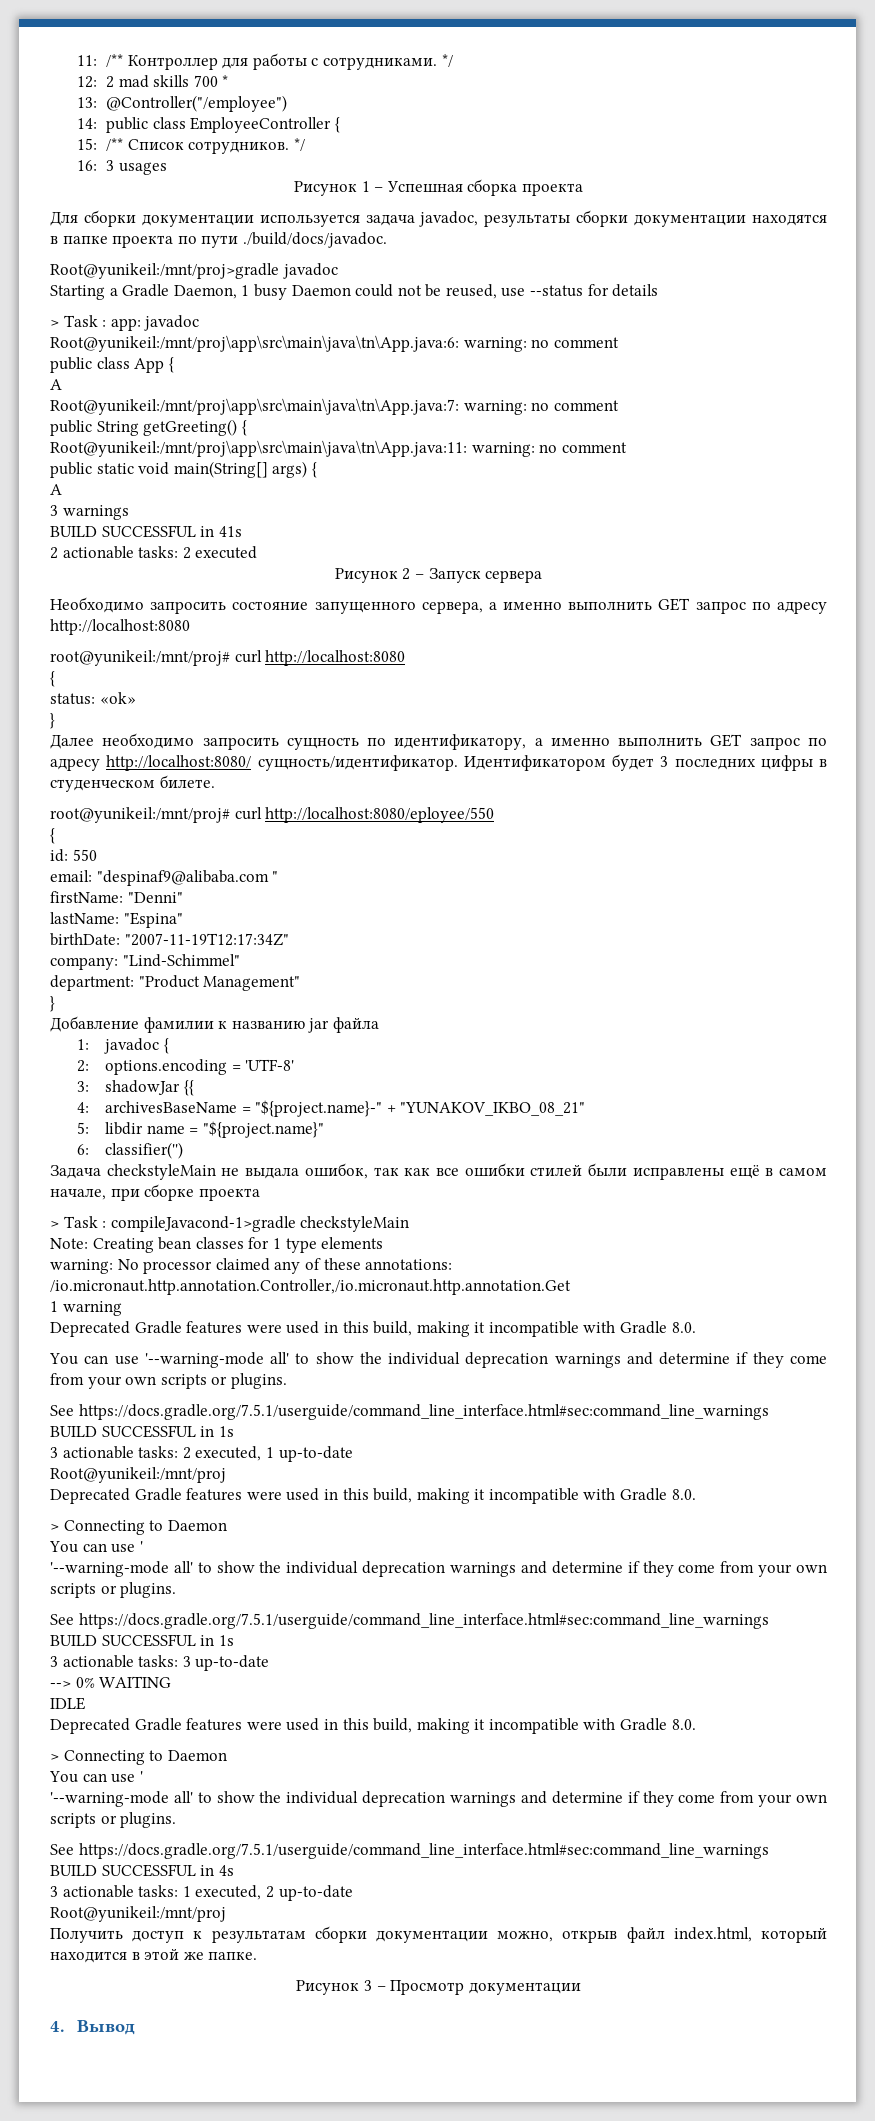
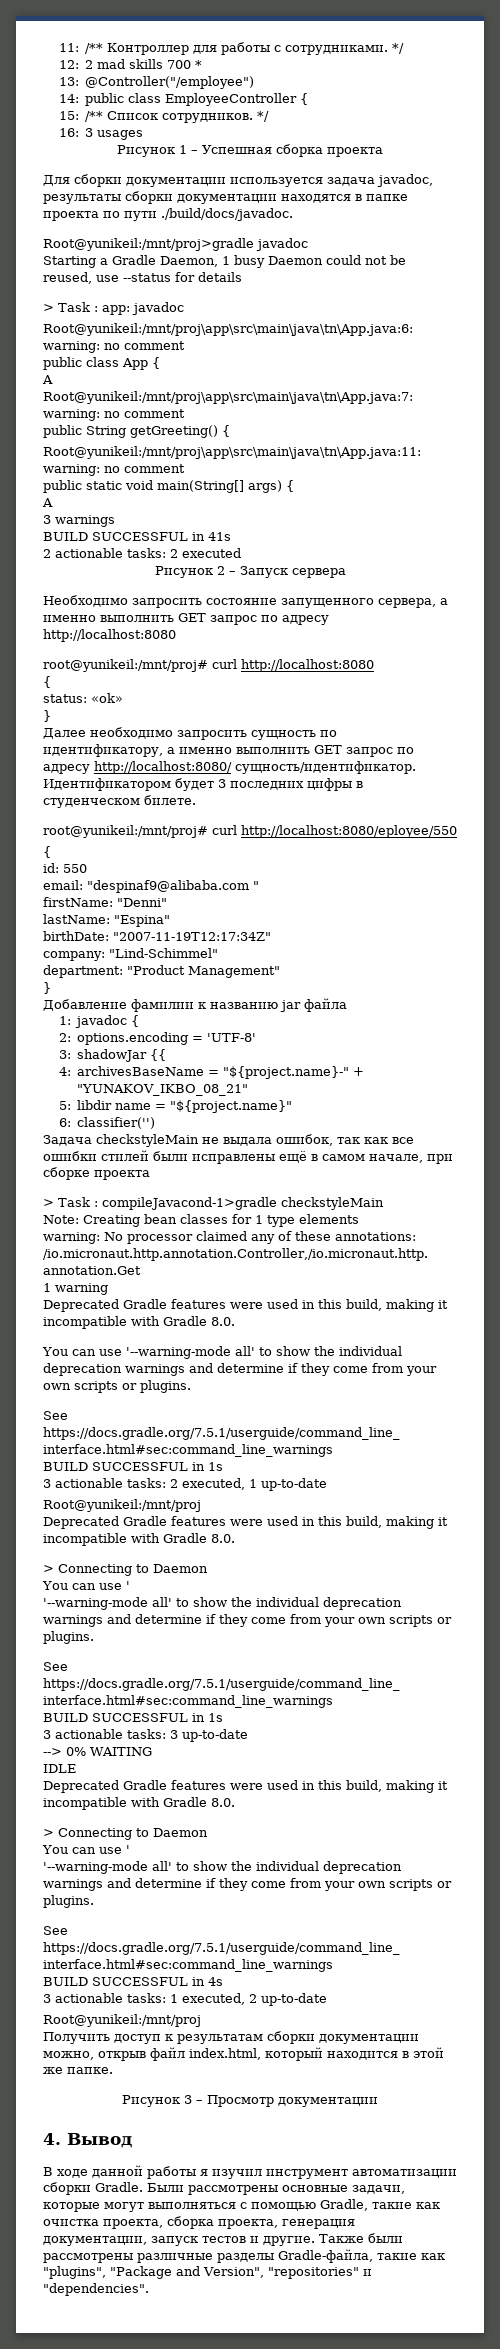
+ В ходе данной работы я изучил инструмент автоматизации сборки Gradle. Были рассмотрены основные задачи, которые могут выполняться с помощью Gradle, такие как очистка проекта, сборка проекта, генерация документации, запуск тестов и другие. Также были рассмотрены различные разделы Gradle-файла, такие как "plugins", "Package and Version", "repositories" и "dependencies".

